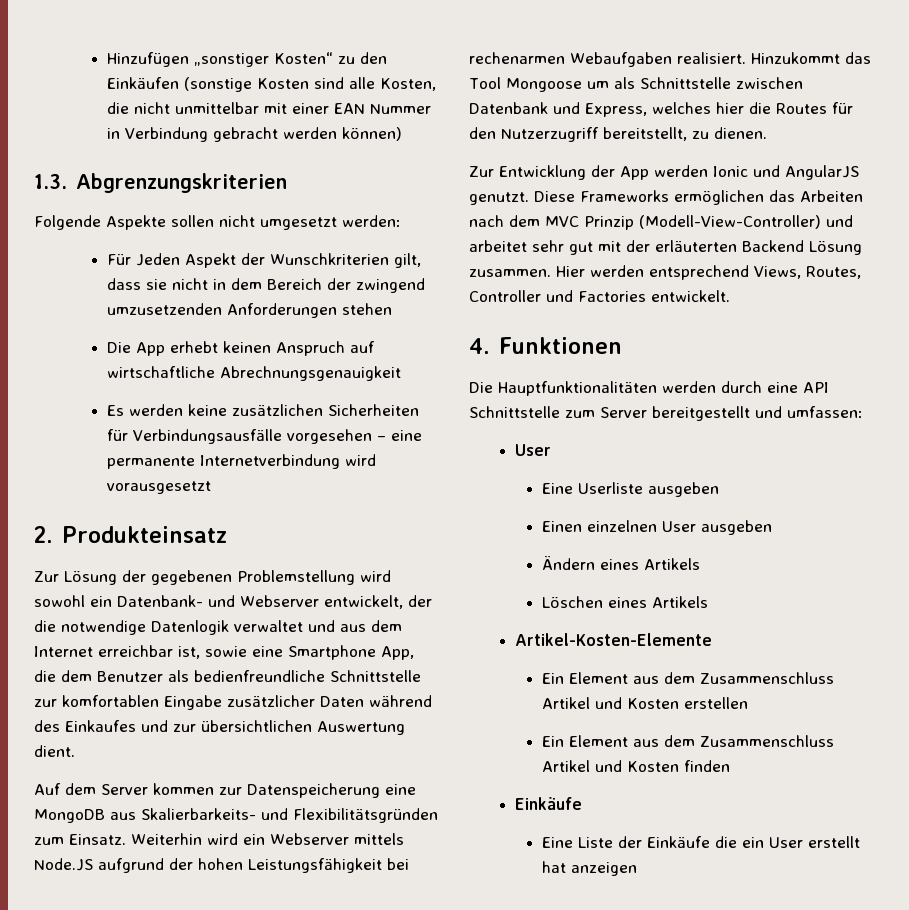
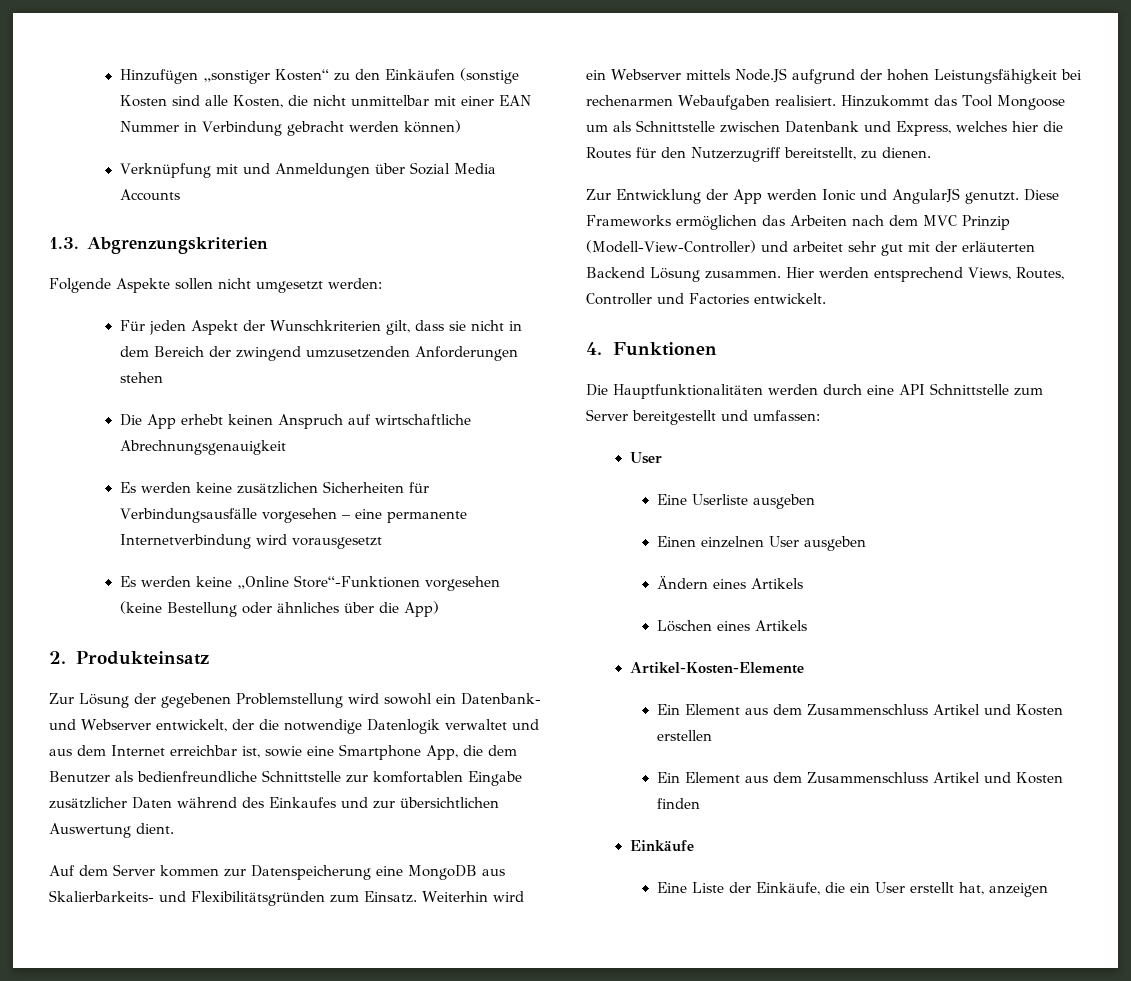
+ Verknüpfung mit und Anmeldungen über Sozial Media Accounts
- Für Jeden Aspekt der Wunschkriterien gilt, dass sie nicht in dem Bereich der zwingend umzusetzenden Anforderungen stehen
+ Für jeden Aspekt der Wunschkriterien gilt, dass sie nicht in dem Bereich der zwingend umzusetzenden Anforderungen stehen
+ Es werden keine „Online Store“-Funktionen vorgesehen (keine Bestellung oder ähnliches über die App)
- Eine Liste der Einkäufe die ein User erstellt hat anzeigen
+ Eine Liste der Einkäufe, die ein User erstellt hat, anzeigen

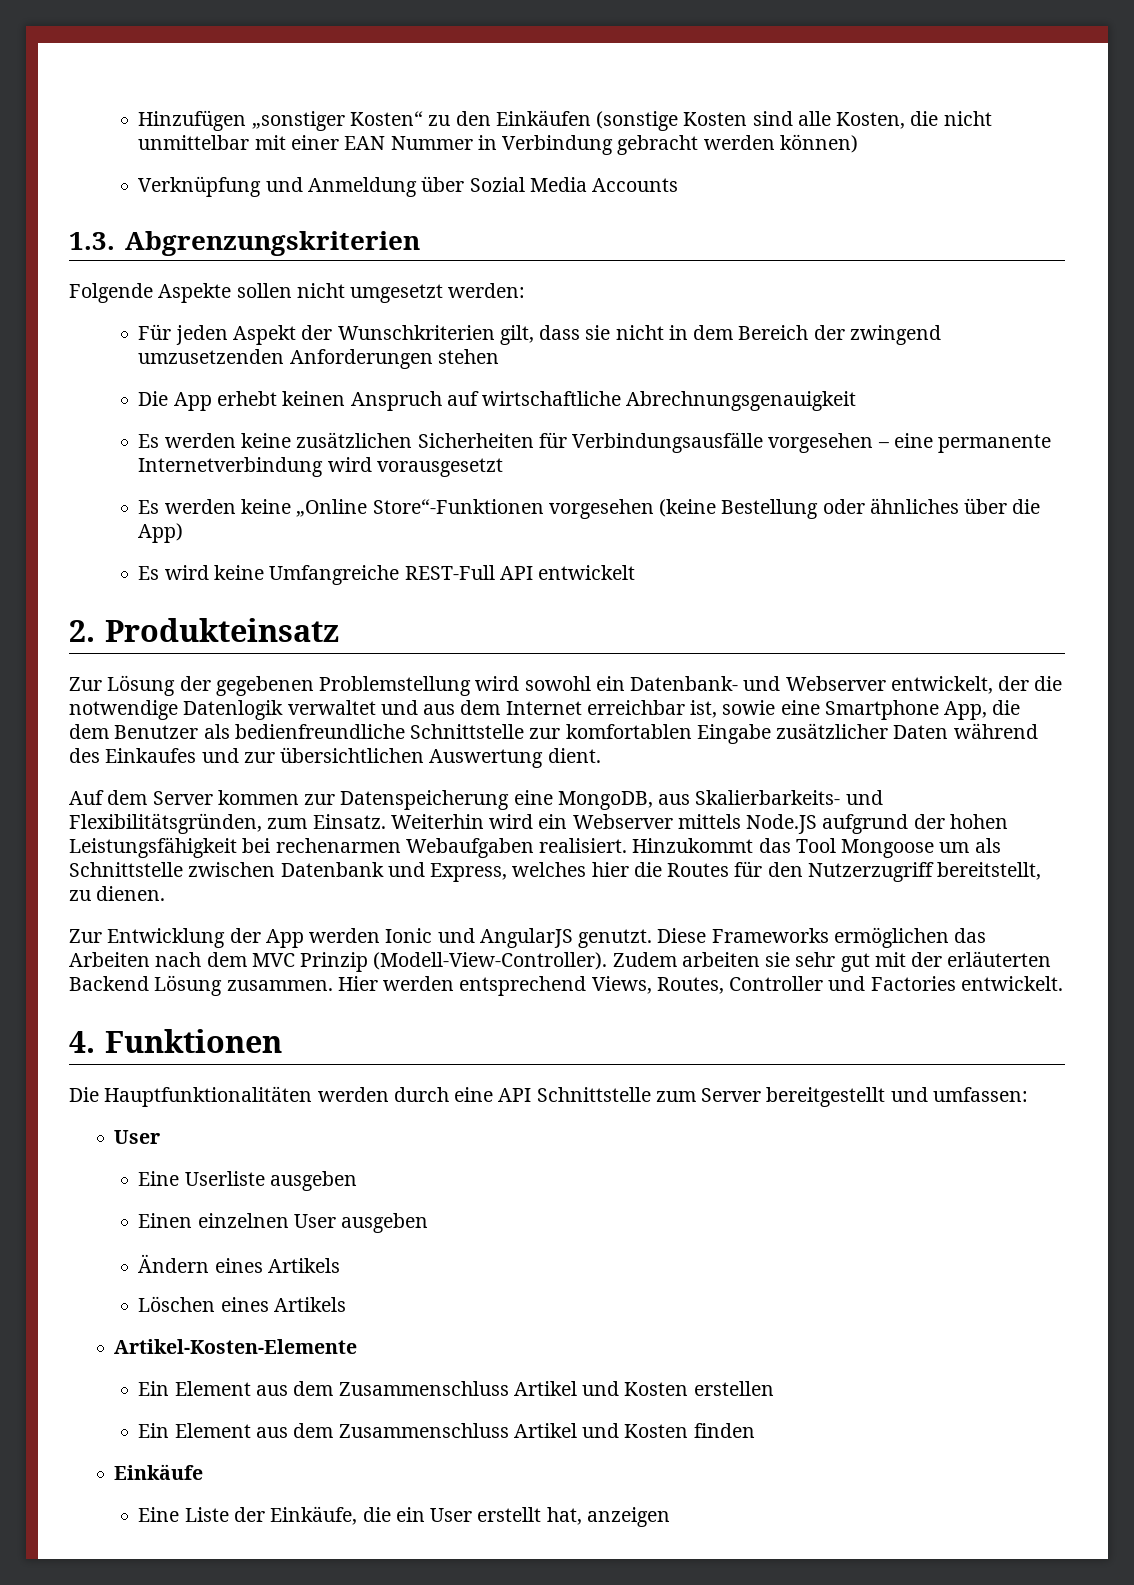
- Verknüpfung mit und Anmeldungen über Sozial Media Accounts
+ Verknüpfung und Anmeldung über Sozial Media Accounts
+ Es wird keine Umfangreiche REST-Full API entwickelt
- Auf dem Server kommen zur Datenspeicherung eine MongoDB aus Skalierbarkeits- und Flexibilitätsgründen zum Einsatz.
+ Auf dem Server kommen zur Datenspeicherung eine MongoDB, aus Skalierbarkeits- und Flexibilitätsgründen, zum Einsatz.
- Diese Frameworks ermöglichen das Arbeiten nach dem MVC Prinzip (Modell-View-Controller) und arbeitet sehr gut mit der erläuterten Backend Lösung zusammen.
+ Diese Frameworks ermöglichen das Arbeiten nach dem MVC Prinzip (Modell-View-Controller). Zudem arbeiten sie sehr gut mit der erläuterten Backend Lösung zusammen.

